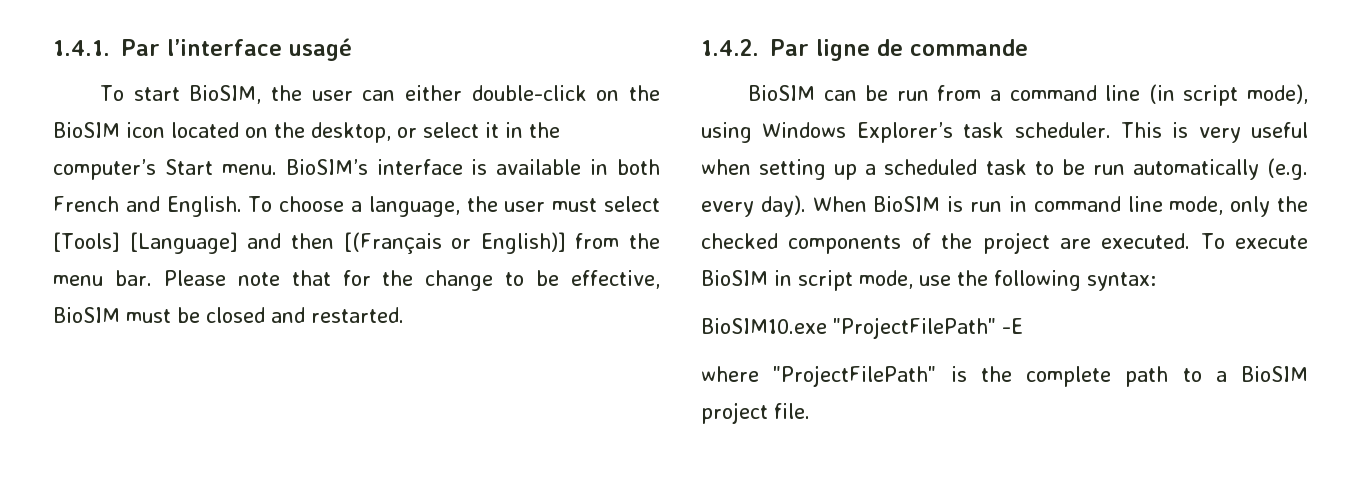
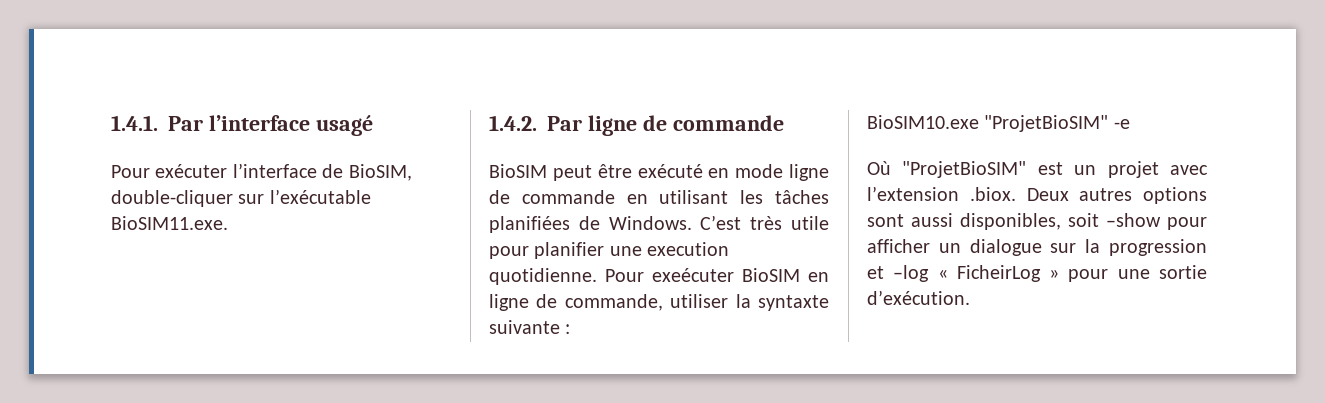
- To start BioSIM, the user can either double-click on the BioSIM icon located on the desktop, or select it in the computer’s Start menu. BioSIM’s interface is available in both French and English. To choose a language, the user must select [Tools] [Language] and then [(Français or English)] from the menu bar. Please note that for the change to be effective, BioSIM must be closed and restarted.
+ Pour exécuter l’interface de BioSIM, double-cliquer sur l’exécutable BioSIM11.exe.
- BioSIM can be run from a command line (in script mode), using Windows Explorer’s task scheduler. This is very useful when setting up a scheduled task to be run automatically (e.g. every day). When BioSIM is run in command line mode, only the checked components of the project are executed. To execute BioSIM in script mode, use the following syntax:
- BioSIM10.exe "ProjectFilePath" -E
- where "ProjectFilePath" is the complete path to a BioSIM project file.
+ BioSIM peut être exécuté en mode ligne de commande en utilisant les tâches planifiées de Windows. C’est très utile pour planifier une execution quotidienne. Pour exeécuter BioSIM en ligne de commande, utiliser la syntaxte suivante :
+ BioSIM10.exe "ProjetBioSIM" -e
+ Où "ProjetBioSIM" est un projet avec l’extension .biox. Deux autres options sont aussi disponibles, soit –show pour afficher un dialogue sur la progression et –log « FicheirLog » pour une sortie d’exécution.

